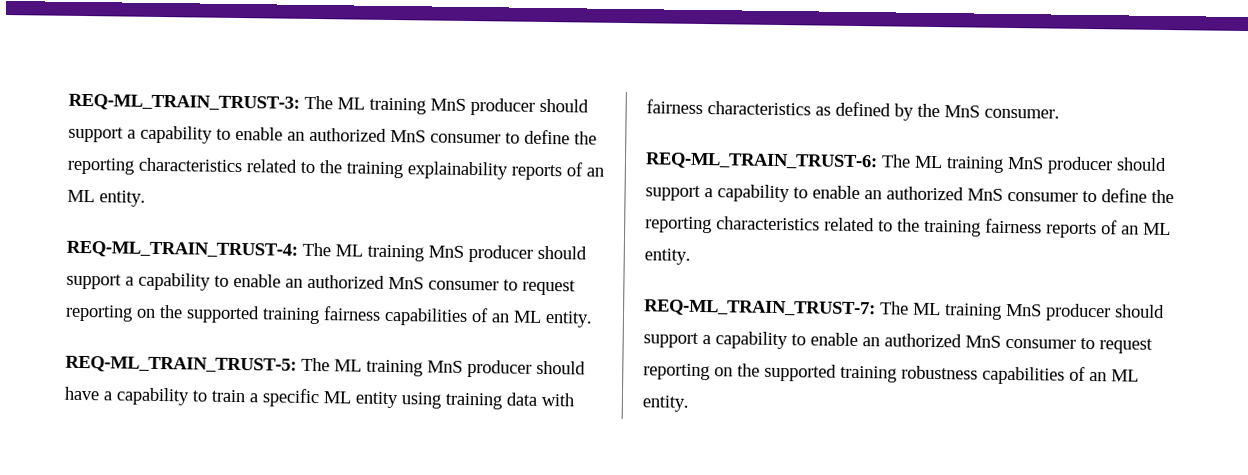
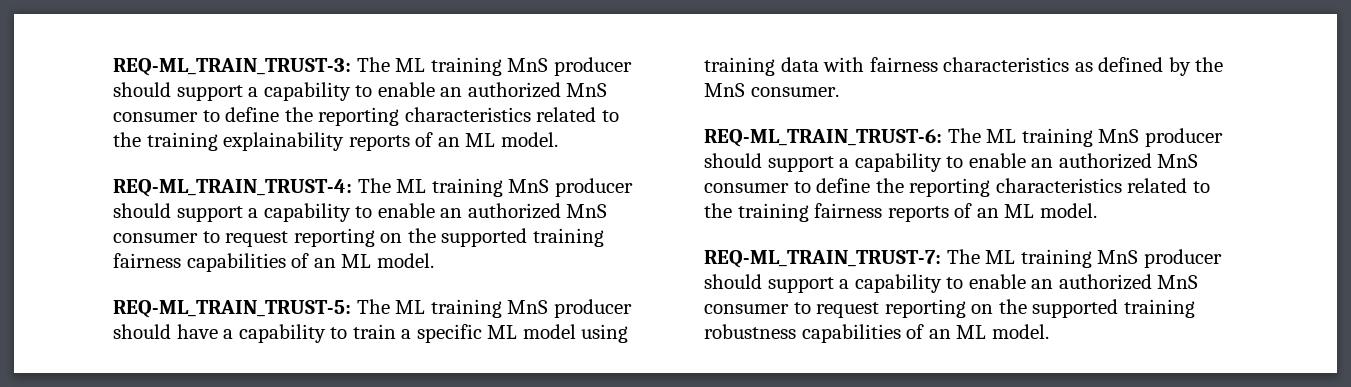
- REQ-ML_TRAIN_TRUST-3: The ML training MnS producer should support a capability to enable an authorized MnS consumer to define the reporting characteristics related to the training explainability reports of an ML entity.
+ REQ-ML_TRAIN_TRUST-3: The ML training MnS producer should support a capability to enable an authorized MnS consumer to define the reporting characteristics related to the training explainability reports of an ML model.
- REQ-ML_TRAIN_TRUST-4: The ML training MnS producer should support a capability to enable an authorized MnS consumer to request reporting on the supported training fairness capabilities of an ML entity.
+ REQ-ML_TRAIN_TRUST-4: The ML training MnS producer should support a capability to enable an authorized MnS consumer to request reporting on the supported training fairness capabilities of an ML model.
- REQ-ML_TRAIN_TRUST-5: The ML training MnS producer should have a capability to train a specific ML entity using training data with fairness characteristics as defined by the MnS consumer.
+ REQ-ML_TRAIN_TRUST-5: The ML training MnS producer should have a capability to train a specific ML model using training data with fairness characteristics as defined by the MnS consumer.
- REQ-ML_TRAIN_TRUST-6: The ML training MnS producer should support a capability to enable an authorized MnS consumer to define the reporting characteristics related to the training fairness reports of an ML entity.
+ REQ-ML_TRAIN_TRUST-6: The ML training MnS producer should support a capability to enable an authorized MnS consumer to define the reporting characteristics related to the training fairness reports of an ML model.
- REQ-ML_TRAIN_TRUST-7: The ML training MnS producer should support a capability to enable an authorized MnS consumer to request reporting on the supported training robustness capabilities of an ML entity.
+ REQ-ML_TRAIN_TRUST-7: The ML training MnS producer should support a capability to enable an authorized MnS consumer to request reporting on the supported training robustness capabilities of an ML model.

